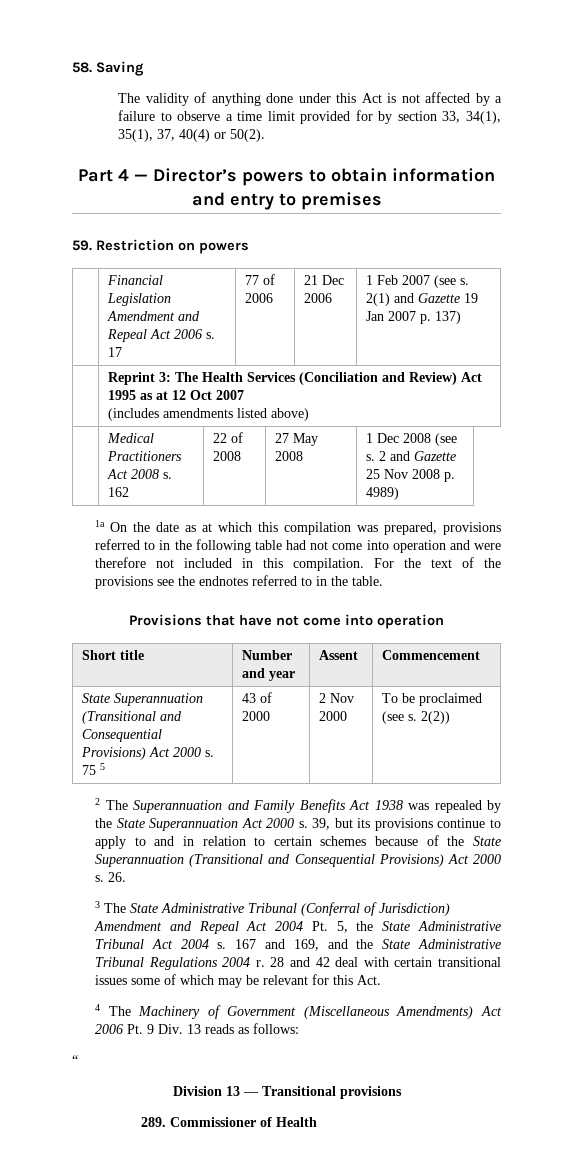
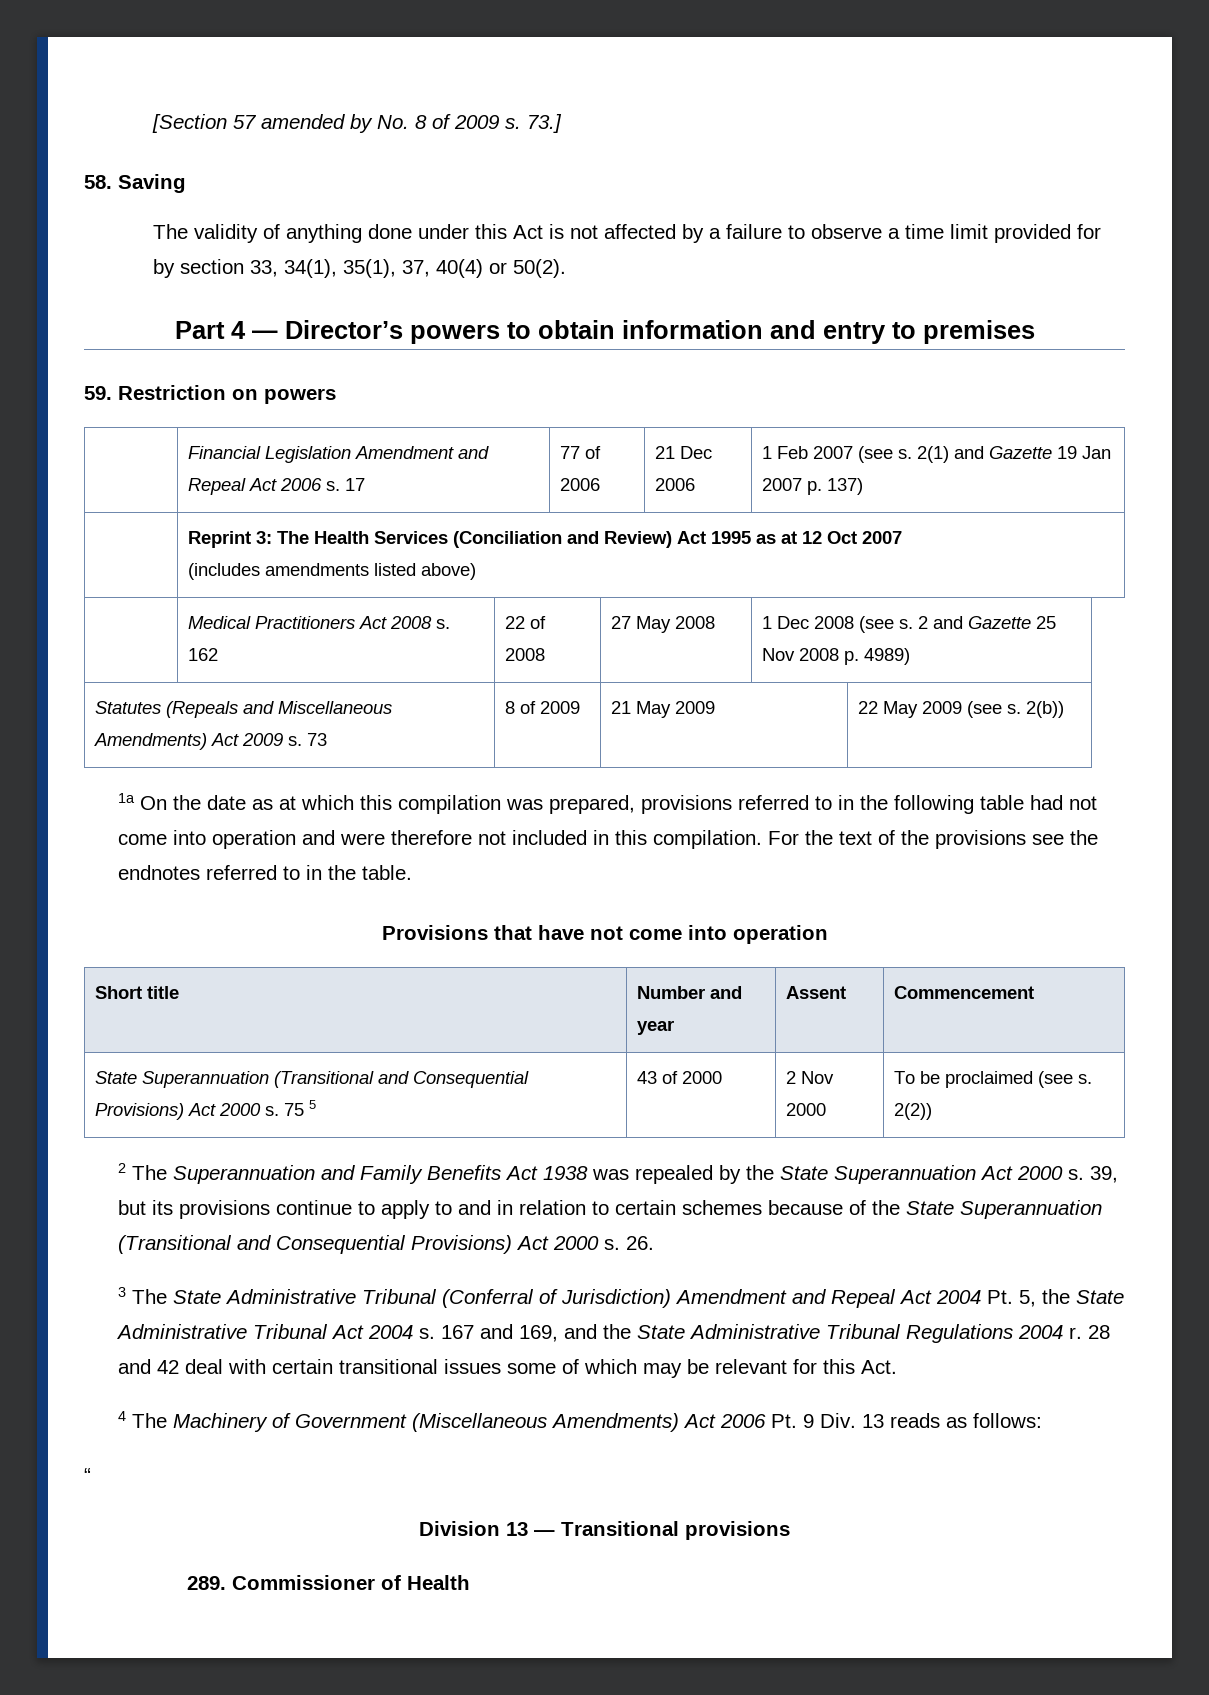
+ [Section 57 amended by No. 8 of 2009 s. 73.]
+ Statutes (Repeals and Miscellaneous Amendments) Act 2009 s. 73 | 8 of 2009 | 21 May 2009 | 22 May 2009 (see s. 2(b))

